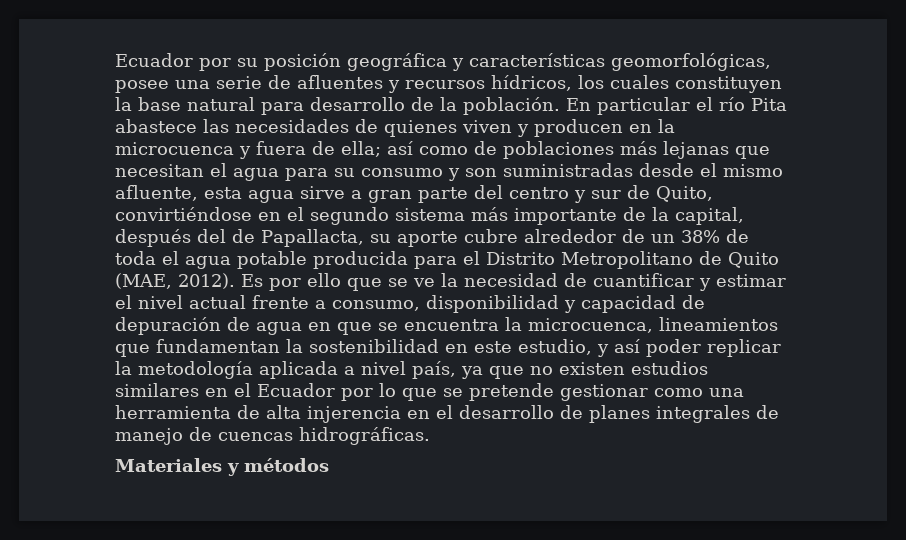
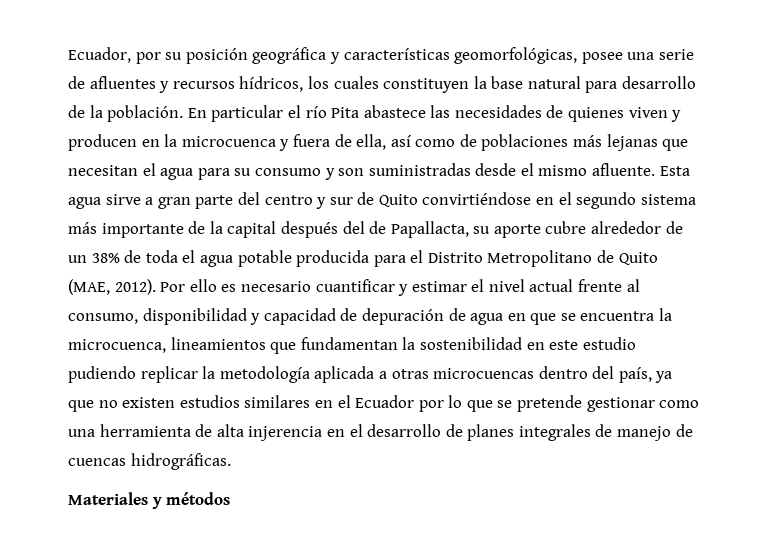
- Ecuador por su posición geográfica y características geomorfológicas, posee una serie de afluentes y recursos hídricos, los cuales constituyen la base natural para desarrollo de la población.
+ Ecuador, por su posición geográfica y características geomorfológicas, posee una serie de afluentes y recursos hídricos, los cuales constituyen la base natural para desarrollo de la población.
- En particular el río Pita abastece las necesidades de quienes viven y producen en la microcuenca y fuera de ella; así como de poblaciones más lejanas que necesitan el agua para su consumo y son suministradas desde el mismo afluente, esta agua sirve a gran parte del centro y sur de Quito, convirtiéndose en el segundo sistema más importante de la capital, después del de Papallacta, su aporte cubre alrededor de un 38% de toda el agua potable producida para el Distrito Metropolitano de Quito (MAE, 2012).
+ En particular el río Pita abastece las necesidades de quienes viven y producen en la microcuenca y fuera de ella, así como de poblaciones más lejanas que necesitan el agua para su consumo y son suministradas desde el mismo afluente. Esta agua sirve a gran parte del centro y sur de Quito convirtiéndose en el segundo sistema más importante de la capital después del de Papallacta, su aporte cubre alrededor de un 38% de toda el agua potable producida para el Distrito Metropolitano de Quito (MAE, 2012).
- Es por ello que se ve la necesidad de cuantificar y estimar el nivel actual frente a consumo, disponibilidad y capacidad de depuración de agua en que se encuentra la microcuenca, lineamientos que fundamentan la sostenibilidad en este estudio, y así poder replicar la metodología aplicada a nivel país, ya que no existen estudios similares en el Ecuador por lo que se pretende gestionar como una herramienta de alta injerencia en el desarrollo de planes integrales de manejo de cuencas hidrográficas.
+ Por ello es necesario cuantificar y estimar el nivel actual frente al consumo, disponibilidad y capacidad de depuración de agua en que se encuentra la microcuenca, lineamientos que fundamentan la sostenibilidad en este estudio pudiendo replicar la metodología aplicada a otras microcuencas dentro del país, ya que no existen estudios similares en el Ecuador por lo que se pretende gestionar como una herramienta de alta injerencia en el desarrollo de planes integrales de manejo de cuencas hidrográficas.

